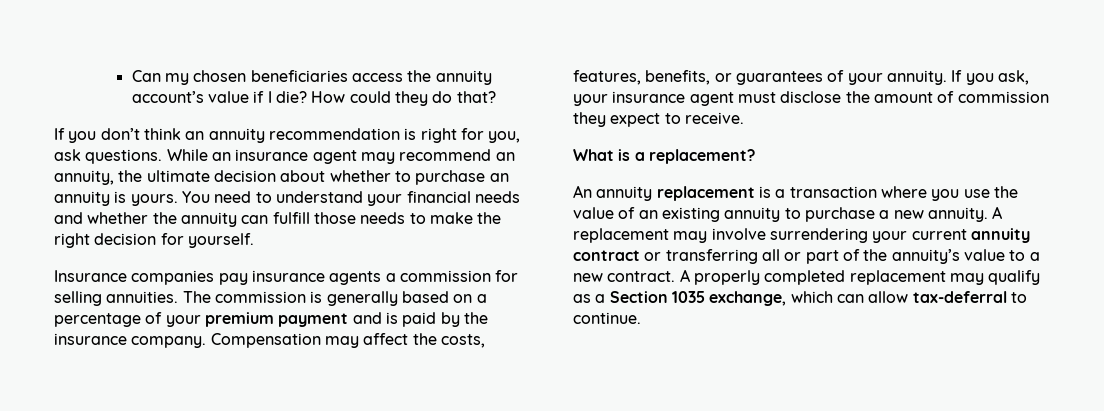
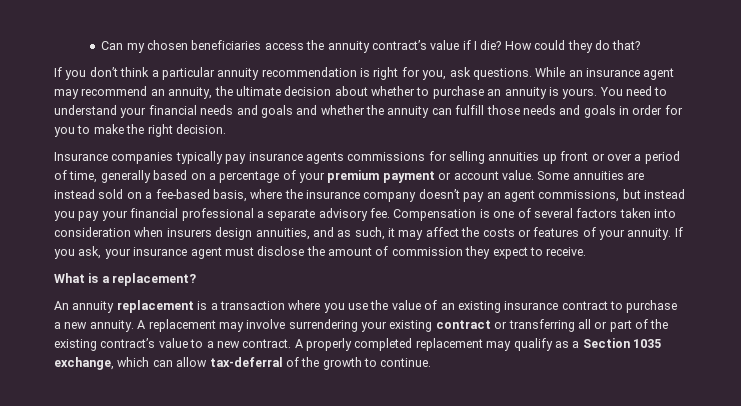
- Can my chosen beneficiaries access the annuity account’s value if I die?
+ Can my chosen beneficiaries access the annuity contract’s value if I die?
- If you don’t think an annuity recommendation is right for you, ask questions.
+ If you don’t think a particular annuity recommendation is right for you, ask questions.
- You need to understand your financial needs and whether the annuity can fulfill those needs to make the right decision for yourself.
+ You need to understand your financial needs and goals and whether the annuity can fulfill those needs and goals in order for you to make the right decision.
- Insurance companies pay insurance agents a commission for selling annuities. The commission is generally based on a percentage of your premium payment and is paid by the insurance company. Compensation may affect the costs, features, benefits, or guarantees of your annuity.
+ Insurance companies typically pay insurance agents commissions for selling annuities up front or over a period of time, generally based on a percentage of your premium payment or account value. Some annuities are instead sold on a fee-based basis, where the insurance company doesn’t pay an agent commissions, but instead you pay your financial professional a separate advisory fee. Compensation is one of several factors taken into consideration when insurers design annuities, and as such, it may affect the costs or features of your annuity.
- An annuity replacement is a transaction where you use the value of an existing annuity to purchase a new annuity.
+ An annuity replacement is a transaction where you use the value of an existing insurance contract to purchase a new annuity.
- A replacement may involve surrendering your current annuity contract or transferring all or part of the annuity’s value to a new contract.
+ A replacement may involve surrendering your existing contract or transferring all or part of the existing contract’s value to a new contract.
- A properly completed replacement may qualify as a Section 1035 exchange, which can allow tax-deferral to continue.
+ A properly completed replacement may qualify as a Section 1035 exchange, which can allow tax-deferral of the growth to continue.

